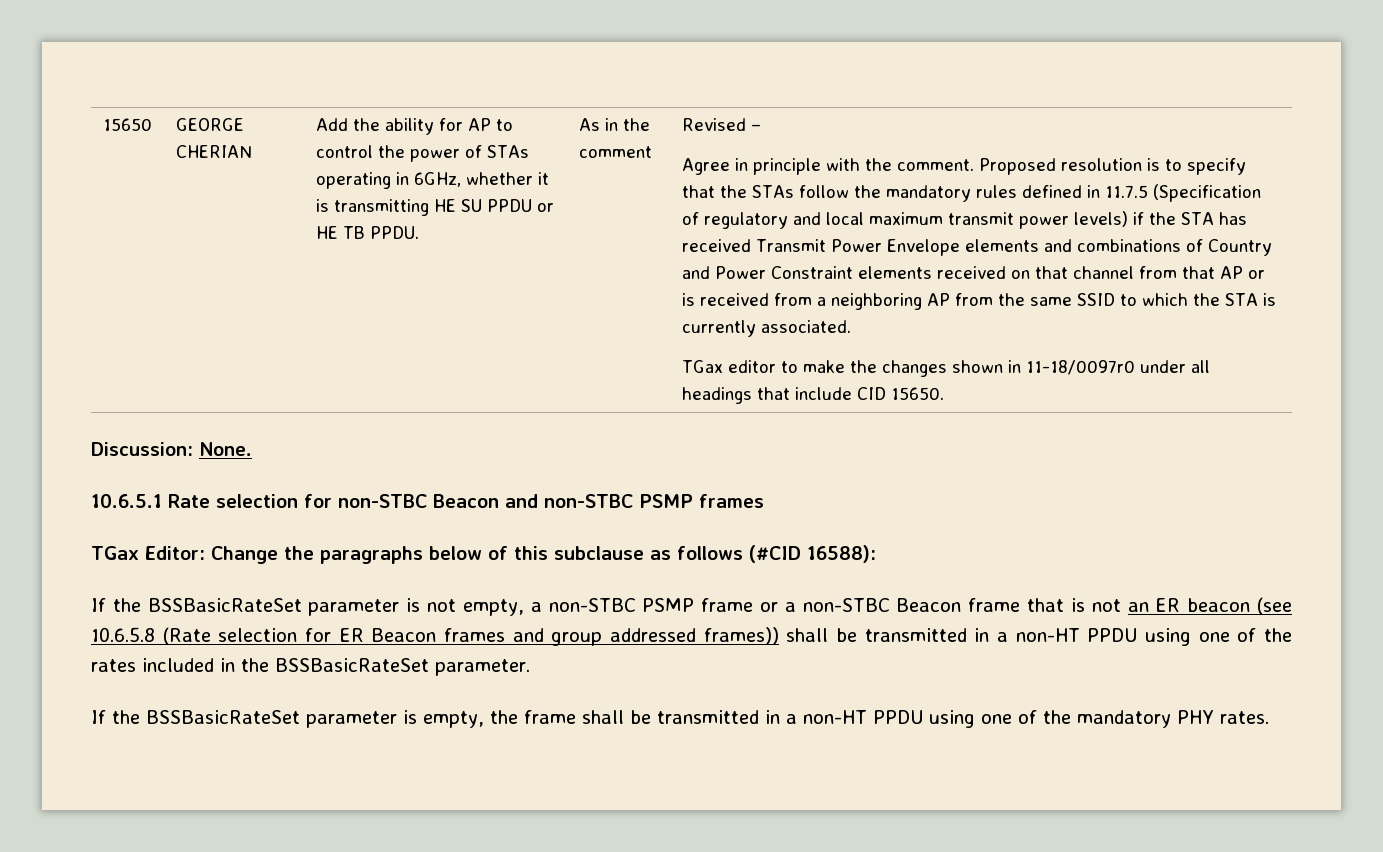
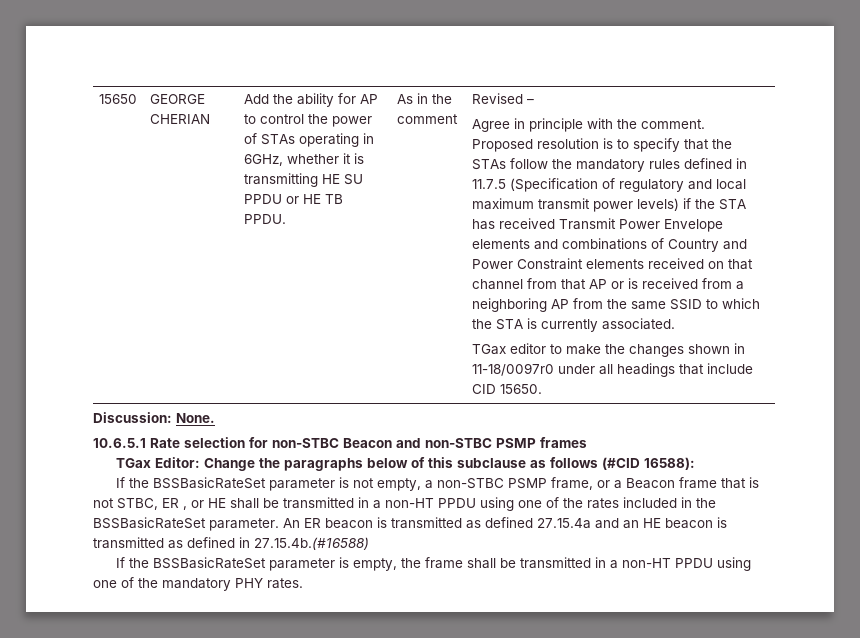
- If the BSSBasicRateSet parameter is not empty, a non-STBC PSMP frame or a non-STBC Beacon frame that is not an ER beacon (see 10.6.5.8 (Rate selection for ER Beacon frames and group addressed frames)) shall be transmitted in a non-HT PPDU using one of the rates included in the BSSBasicRateSet parameter.
+ If the BSSBasicRateSet parameter is not empty, a non-STBC PSMP frame, or a Beacon frame that is not STBC, ER , or HE shall be transmitted in a non-HT PPDU using one of the rates included in the BSSBasicRateSet parameter. An ER beacon is transmitted as defined 27.15.4a and an HE beacon is transmitted as defined in 27.15.4b.(#16588)

